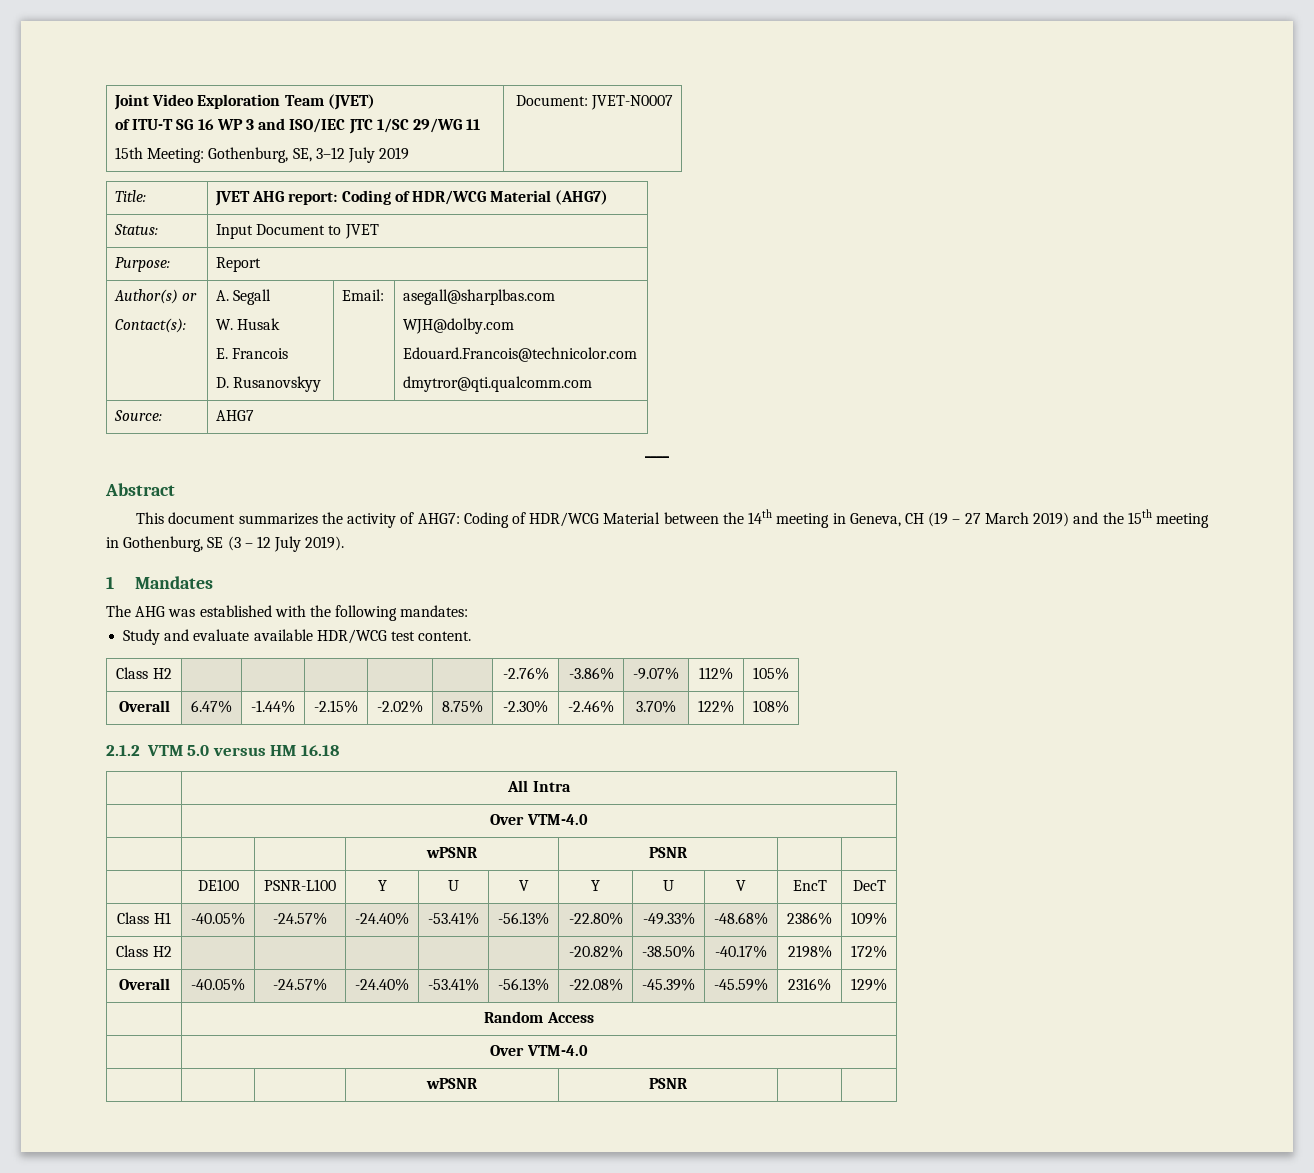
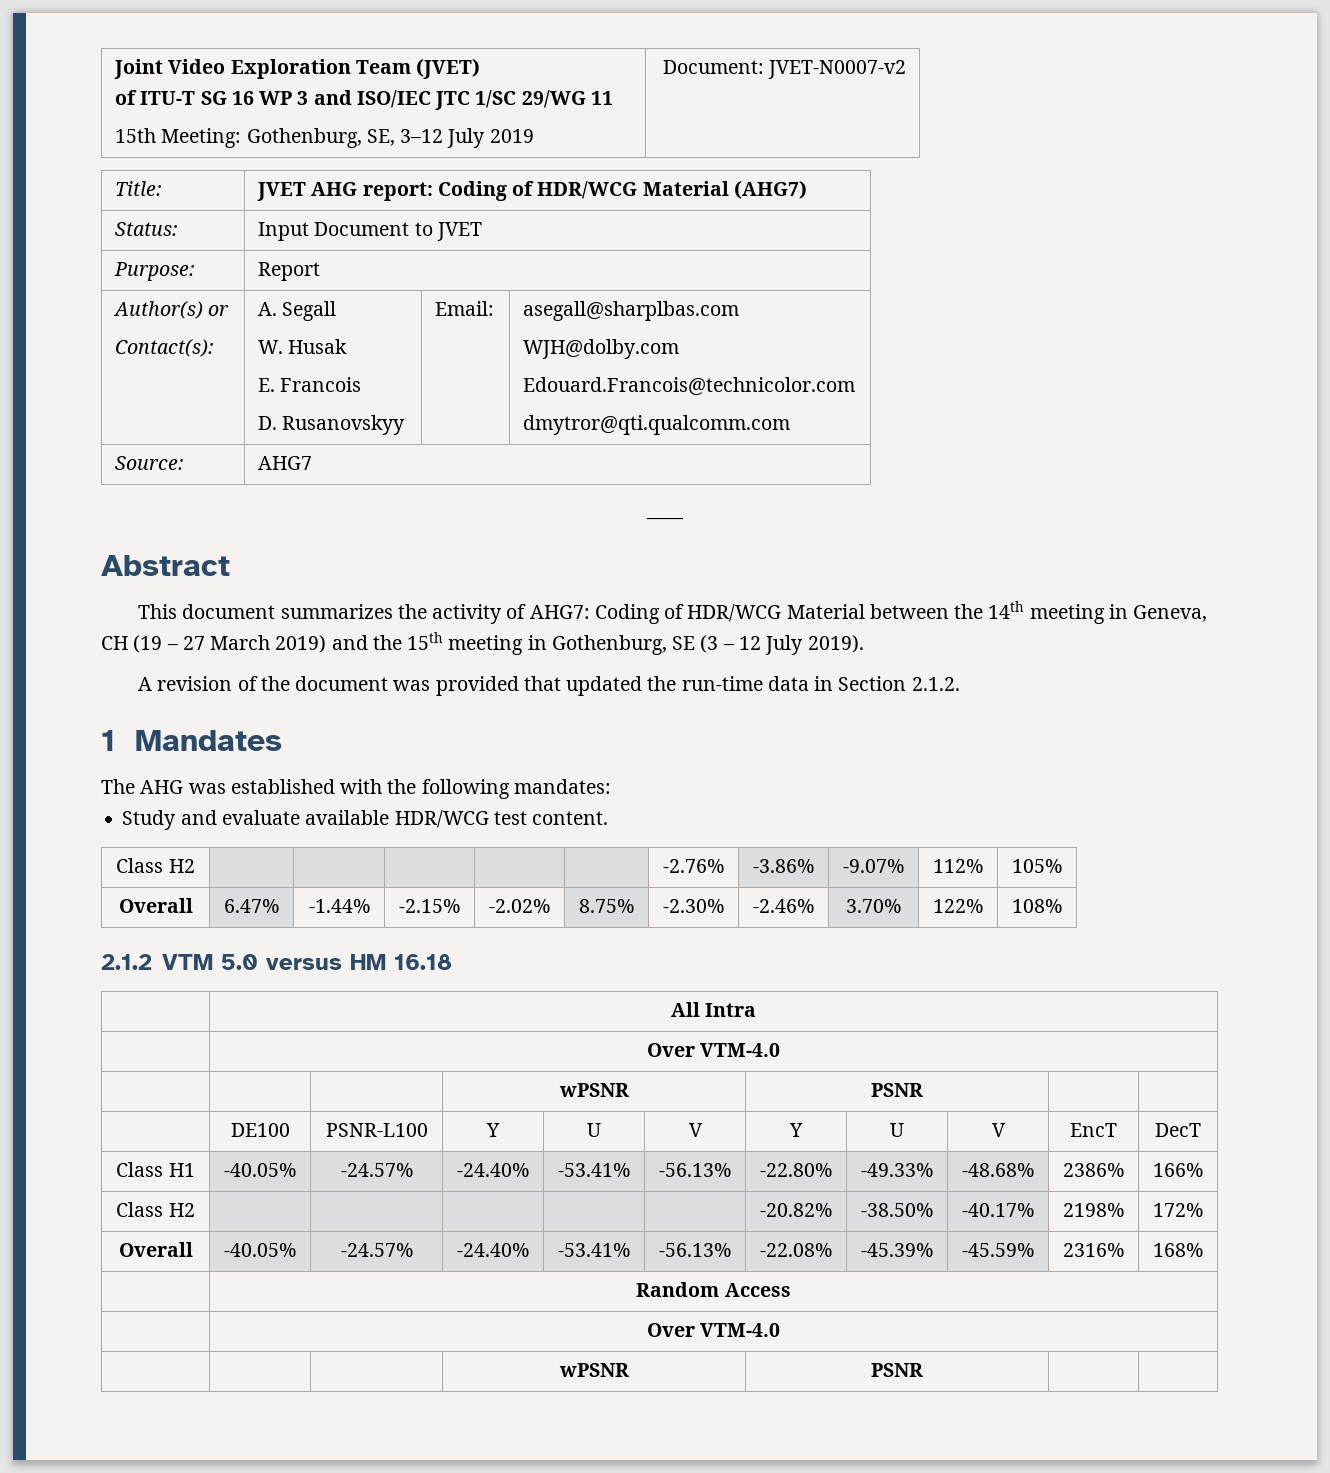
  Joint Video Exploration Team (JVET)
  of ITU-T SG 16 WP 3 and ISO/IEC JTC 1/SC 29/WG 11
- 15th Meeting: Gothenburg, SE, 3–12 July 2019 | Document: JVET-N0007
+ 15th Meeting: Gothenburg, SE, 3–12 July 2019 | Document: JVET-N0007-v2
+ A revision of the document was provided that updated the run-time data in Section 2.1.2.
- Class H1 | -40.05% | -24.57% | -24.40% | -53.41% | -56.13% | -22.80% | -49.33% | -48.68% | 2386% | 109%
+ Class H1 | -40.05% | -24.57% | -24.40% | -53.41% | -56.13% | -22.80% | -49.33% | -48.68% | 2386% | 166%
- Overall | -40.05% | -24.57% | -24.40% | -53.41% | -56.13% | -22.08% | -45.39% | -45.59% | 2316% | 129%
+ Overall | -40.05% | -24.57% | -24.40% | -53.41% | -56.13% | -22.08% | -45.39% | -45.59% | 2316% | 168%

